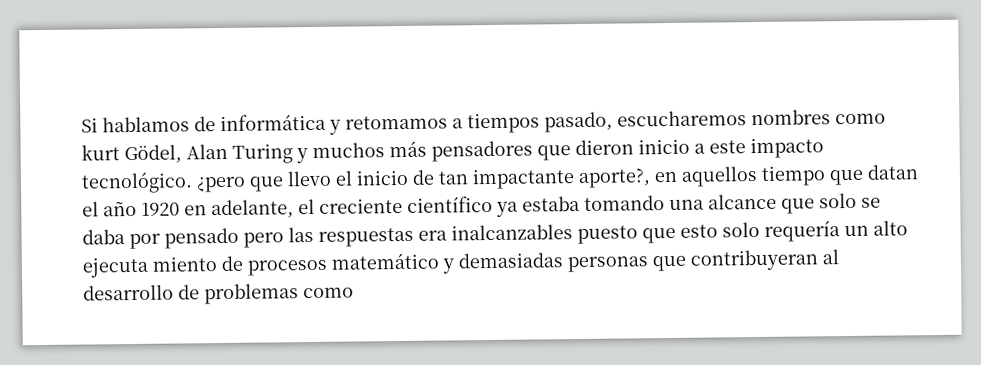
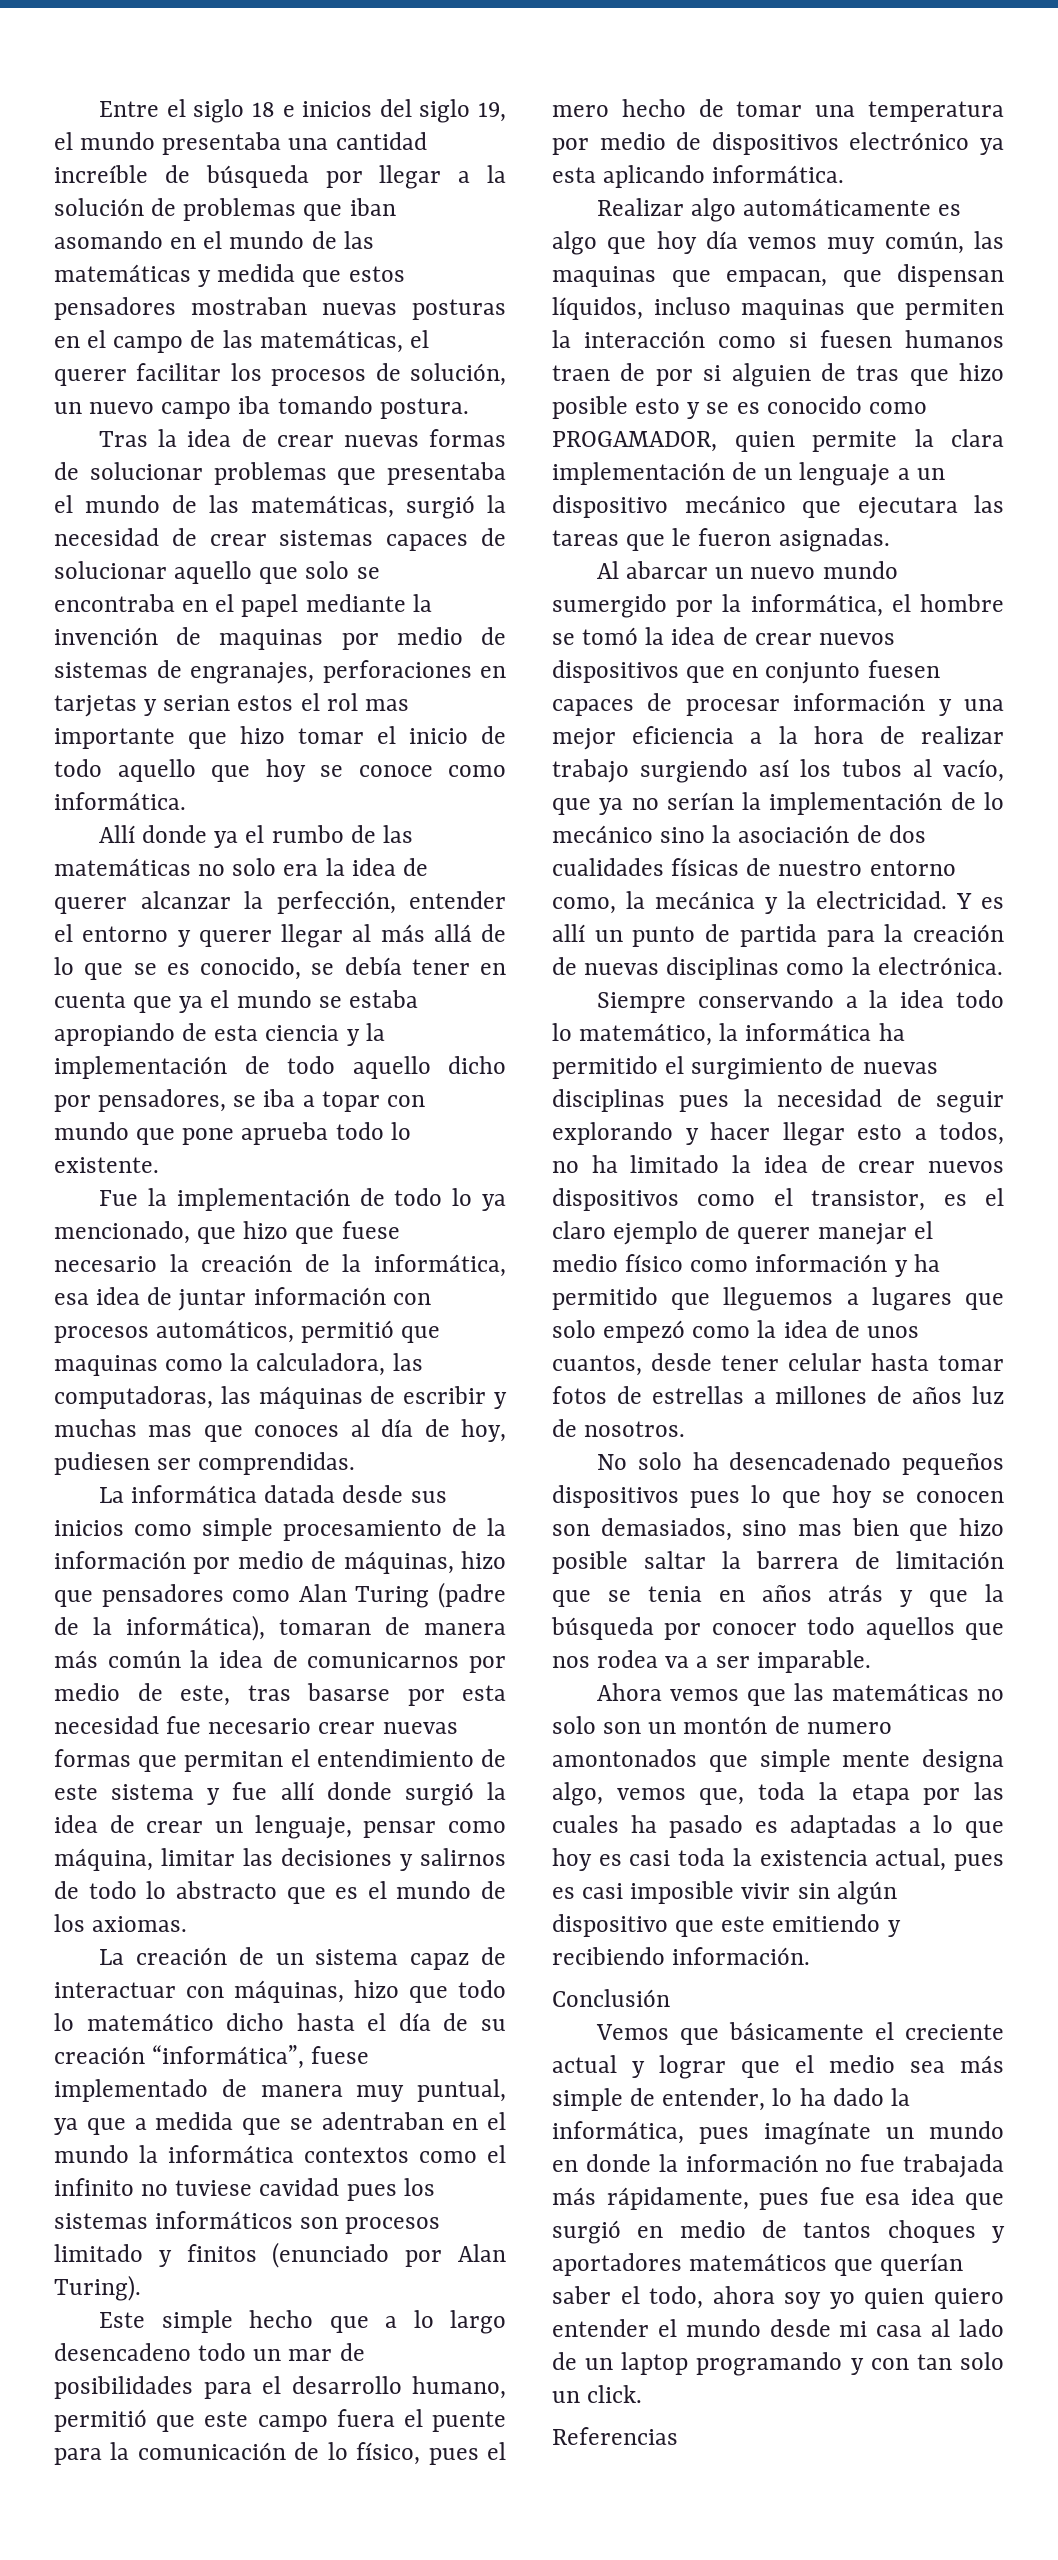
- Si hablamos de informática y retomamos a tiempos pasado, escucharemos nombres como kurt Gödel, Alan Turing y muchos más pensadores que dieron inicio a este impacto tecnológico. ¿pero que llevo el inicio de tan impactante aporte?, en aquellos tiempo que datan el año 1920 en adelante, el creciente científico ya estaba tomando una alcance que solo se daba por pensado pero las respuestas era inalcanzables puesto que esto solo requería un alto ejecuta miento de procesos matemático y demasiadas personas que contribuyeran al desarrollo de problemas como
+ Entre el siglo 18 e inicios del siglo 19, el mundo presentaba una cantidad increíble de búsqueda por llegar a la solución de problemas que iban asomando en el mundo de las matemáticas y medida que estos pensadores mostraban nuevas posturas en el campo de las matemáticas, el querer facilitar los procesos de solución, un nuevo campo iba tomando postura.
+ Tras la idea de crear nuevas formas de solucionar problemas que presentaba el mundo de las matemáticas, surgió la necesidad de crear sistemas capaces de solucionar aquello que solo se encontraba en el papel mediante la invención de maquinas por medio de sistemas de engranajes, perforaciones en tarjetas y serian estos el rol mas importante que hizo tomar el inicio de todo aquello que hoy se conoce como informática.
+ Allí donde ya el rumbo de las matemáticas no solo era la idea de querer alcanzar la perfección, entender el entorno y querer llegar al más allá de lo que se es conocido, se debía tener en cuenta que ya el mundo se estaba apropiando de esta ciencia y la implementación de todo aquello dicho por pensadores, se iba a topar con mundo que pone aprueba todo lo existente.
+ Fue la implementación de todo lo ya mencionado, que hizo que fuese necesario la creación de la informática, esa idea de juntar información con procesos automáticos, permitió que maquinas como la calculadora, las computadoras, las máquinas de escribir y muchas mas que conoces al día de hoy, pudiesen ser comprendidas.
+ La informática datada desde sus inicios como simple procesamiento de la información por medio de máquinas, hizo que pensadores como Alan Turing (padre de la informática), tomaran de manera más común la idea de comunicarnos por medio de este, tras basarse por esta necesidad fue necesario crear nuevas formas que permitan el entendimiento de este sistema y fue allí donde surgió la idea de crear un lenguaje, pensar como máquina, limitar las decisiones y salirnos de todo lo abstracto que es el mundo de los axiomas.
+ La creación de un sistema capaz de interactuar con máquinas, hizo que todo lo matemático dicho hasta el día de su creación “informática”, fuese implementado de manera muy puntual, ya que a medida que se adentraban en el mundo la informática contextos como el infinito no tuviese cavidad pues los sistemas informáticos son procesos limitado y finitos (enunciado por Alan Turing).
+ Este simple hecho que a lo largo desencadeno todo un mar de posibilidades para el desarrollo humano, permitió que este campo fuera el puente para la comunicación de lo físico, pues el mero hecho de tomar una temperatura por medio de dispositivos electrónico ya esta aplicando informática.
+ Realizar algo automáticamente es algo que hoy día vemos muy común, las maquinas que empacan, que dispensan líquidos, incluso maquinas que permiten la interacción como si fuesen humanos traen de por si alguien de tras que hizo posible esto y se es conocido como PROGAMADOR, quien permite la clara implementación de un lenguaje a un dispositivo mecánico que ejecutara las tareas que le fueron asignadas.
+ Al abarcar un nuevo mundo sumergido por la informática, el hombre se tomó la idea de crear nuevos dispositivos que en conjunto fuesen capaces de procesar información y una mejor eficiencia a la hora de realizar trabajo surgiendo así los tubos al vacío, que ya no serían la implementación de lo mecánico sino la asociación de dos cualidades físicas de nuestro entorno como, la mecánica y la electricidad. Y es allí un punto de partida para la creación de nuevas disciplinas como la electrónica.
+ Siempre conservando a la idea todo lo matemático, la informática ha permitido el surgimiento de nuevas disciplinas pues la necesidad de seguir explorando y hacer llegar esto a todos, no ha limitado la idea de crear nuevos dispositivos como el transistor, es el claro ejemplo de querer manejar el medio físico como información y ha permitido que lleguemos a lugares que solo empezó como la idea de unos cuantos, desde tener celular hasta tomar fotos de estrellas a millones de años luz de nosotros.
+ No solo ha desencadenado pequeños dispositivos pues lo que hoy se conocen son demasiados, sino mas bien que hizo posible saltar la barrera de limitación que se tenia en años atrás y que la búsqueda por conocer todo aquellos que nos rodea va a ser imparable.
+ Ahora vemos que las matemáticas no solo son un montón de numero amontonados que simple mente designa algo, vemos que, toda la etapa por las cuales ha pasado es adaptadas a lo que hoy es casi toda la existencia actual, pues es casi imposible vivir sin algún dispositivo que este emitiendo y recibiendo información.
+ Conclusión
+ Vemos que básicamente el creciente actual y lograr que el medio sea más simple de entender, lo ha dado la informática, pues imagínate un mundo en donde la información no fue trabajada más rápidamente, pues fue esa idea que surgió en medio de tantos choques y aportadores matemáticos que querían saber el todo, ahora soy yo quien quiero entender el mundo desde mi casa al lado de un laptop programando y con tan solo un click.
+ Referencias

